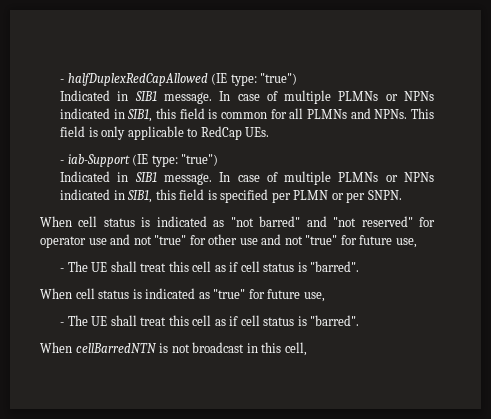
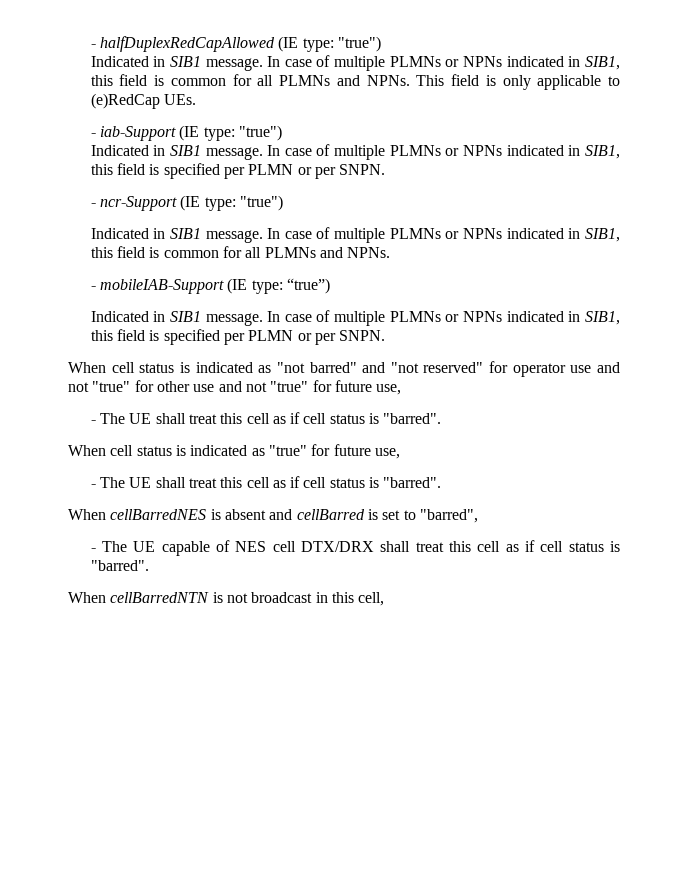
- This field is only applicable to RedCap UEs.
+ This field is only applicable to (e)RedCap UEs.
+ - ncr-Support (IE type: "true")
+ Indicated in SIB1 message. In case of multiple PLMNs or NPNs indicated in SIB1, this field is common for all PLMNs and NPNs.
+ - mobileIAB-Support (IE type: “true”)
+ Indicated in SIB1 message. In case of multiple PLMNs or NPNs indicated in SIB1, this field is specified per PLMN or per SNPN.
+ When cellBarredNES is absent and cellBarred is set to "barred",
+ - The UE capable of NES cell DTX/DRX shall treat this cell as if cell status is "barred".

